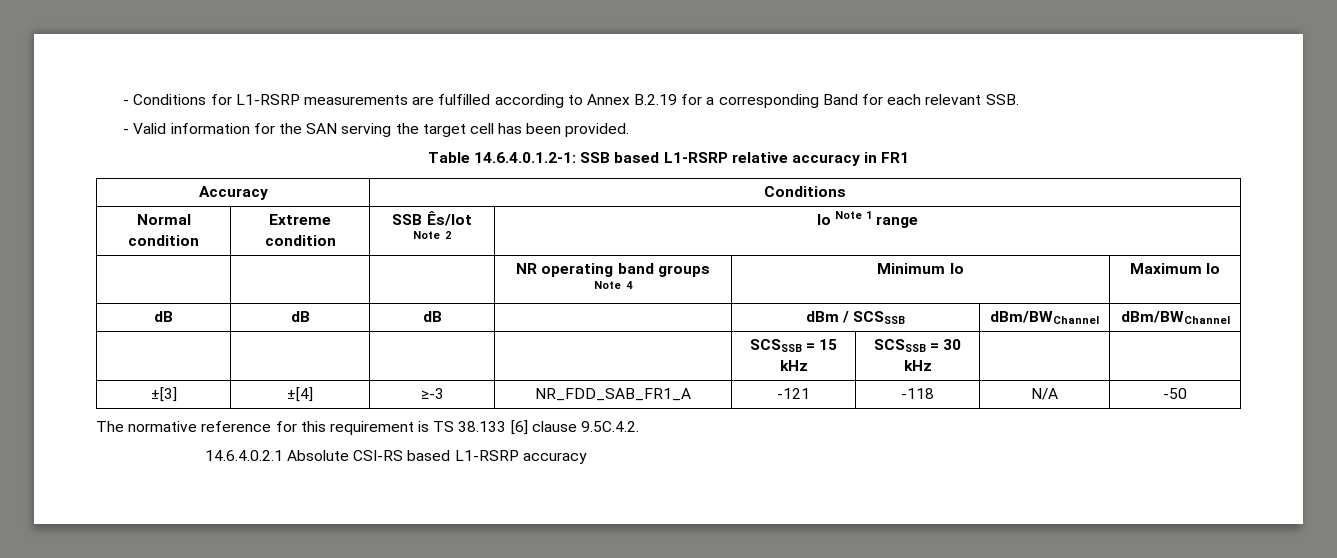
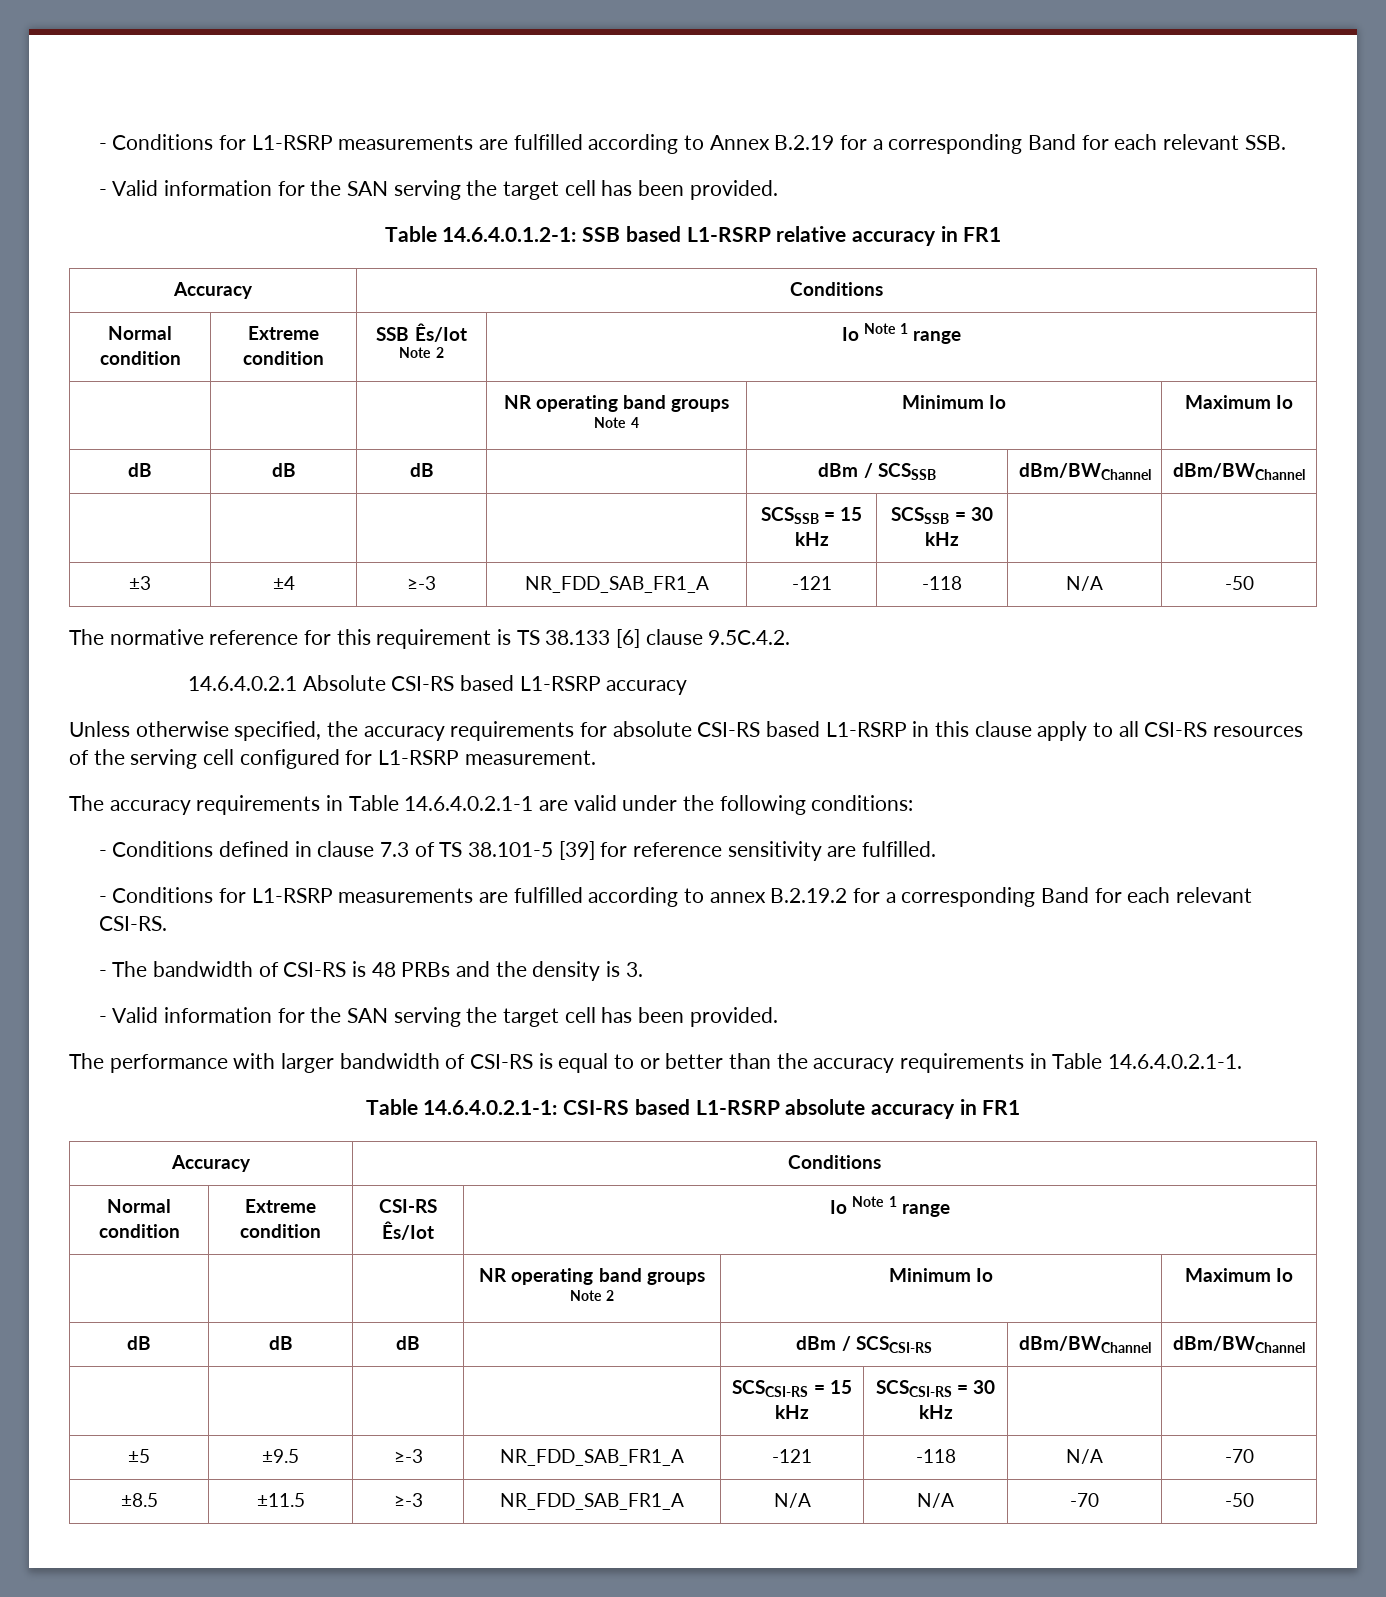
- ±[3] | ±[4] | ≥-3 | NR_FDD_SAB_FR1_A | -121 | -118 | N/A | -50
+ ±3 | ±4 | ≥-3 | NR_FDD_SAB_FR1_A | -121 | -118 | N/A | -50
+ Unless otherwise specified, the accuracy requirements for absolute CSI-RS based L1-RSRP in this clause apply to all CSI-RS resources of the serving cell configured for L1-RSRP measurement.
+ The accuracy requirements in Table 14.6.4.0.2.1-1 are valid under the following conditions:
+ - Conditions defined in clause 7.3 of TS 38.101-5 [39] for reference sensitivity are fulfilled.
+ - Conditions for L1-RSRP measurements are fulfilled according to annex B.2.19.2 for a corresponding Band for each relevant CSI-RS.
+ - The bandwidth of CSI-RS is 48 PRBs and the density is 3.
+ - Valid information for the SAN serving the target cell has been provided.
+ The performance with larger bandwidth of CSI-RS is equal to or better than the accuracy requirements in Table 14.6.4.0.2.1-1.
+ Table 14.6.4.0.2.1-1: CSI-RS based L1-RSRP absolute accuracy in FR1
+ Accuracy | Conditions
+ Normal condition | Extreme condition | CSI-RS Ês/Iot | Io Note 1 range
+ | | | NR operating band groups Note 2 | Minimum Io | Maximum Io
+ dB | dB | dB | | dBm / SCSCSI-RS | dBm/BWChannel | dBm/BWChannel
+ | | | | SCSCSI-RS = 15 kHz | SCSCSI-RS = 30 kHz | |
+ ±5 | ±9.5 | ≥-3 | NR_FDD_SAB_FR1_A | -121 | -118 | N/A | -70
+ ±8.5 | ±11.5 | ≥-3 | NR_FDD_SAB_FR1_A | N/A | N/A | -70 | -50

